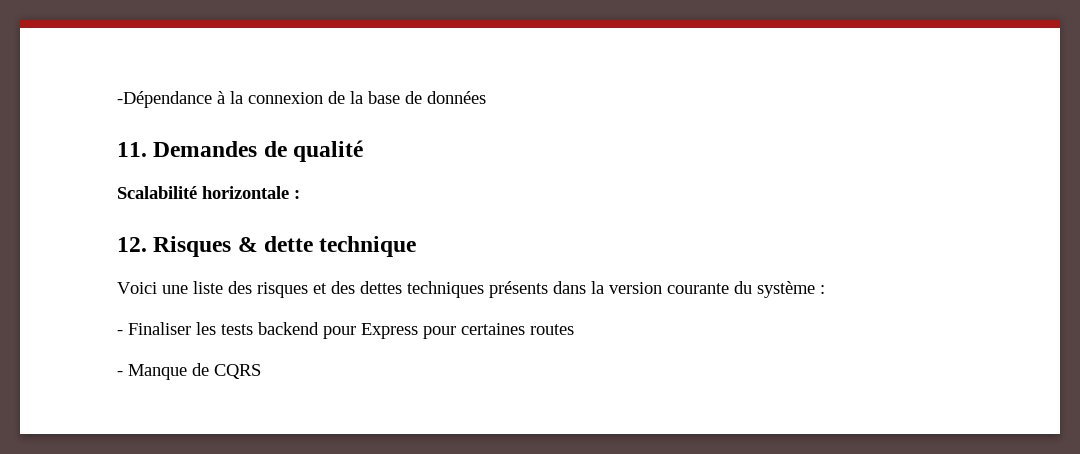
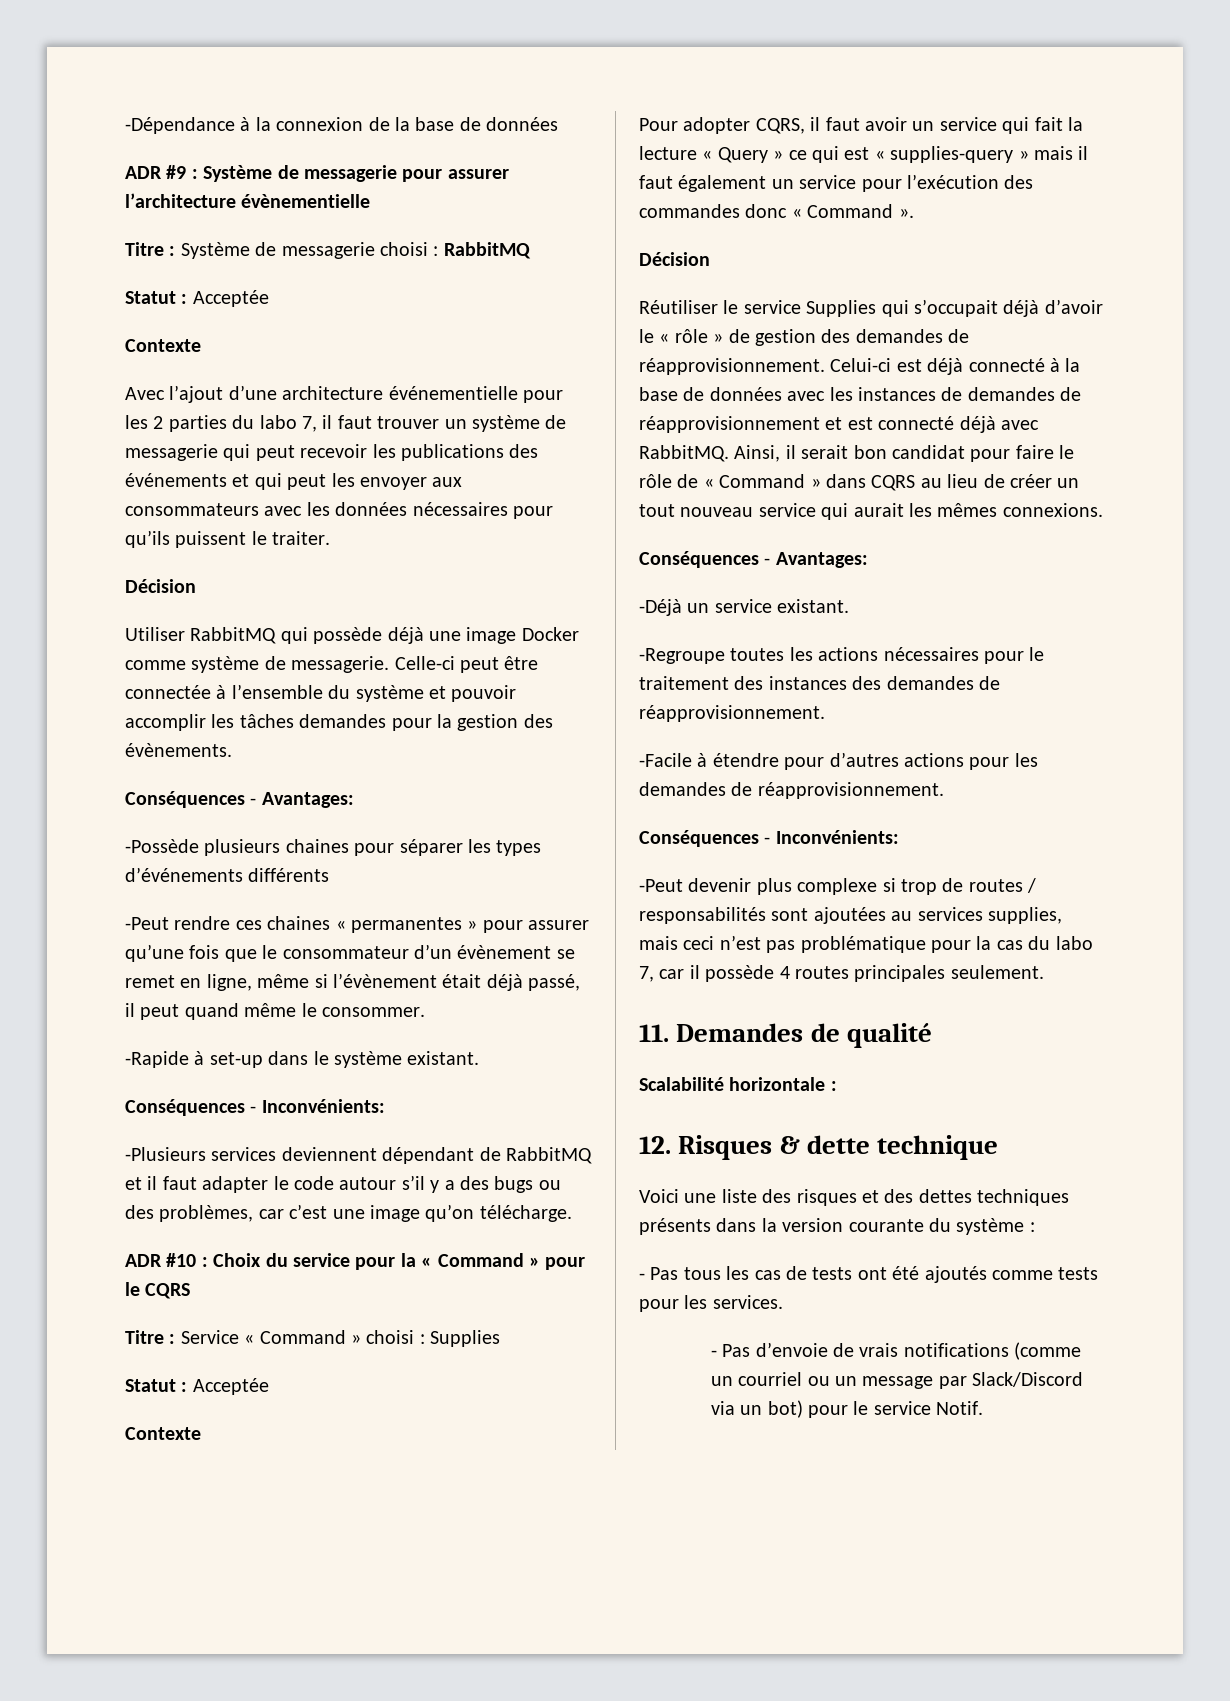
+ ADR #9 : Système de messagerie pour assurer l’architecture évènementielle
+ Titre : Système de messagerie choisi : RabbitMQ
+ Statut : Acceptée
+ Contexte
+ Avec l’ajout d’une architecture événementielle pour les 2 parties du labo 7, il faut trouver un système de messagerie qui peut recevoir les publications des événements et qui peut les envoyer aux consommateurs avec les données nécessaires pour qu’ils puissent le traiter.
+ Décision
+ Utiliser RabbitMQ qui possède déjà une image Docker comme système de messagerie. Celle-ci peut être connectée à l’ensemble du système et pouvoir accomplir les tâches demandes pour la gestion des évènements.
+ Conséquences - Avantages:
+ -Possède plusieurs chaines pour séparer les types d’événements différents
+ -Peut rendre ces chaines « permanentes » pour assurer qu’une fois que le consommateur d’un évènement se remet en ligne, même si l’évènement était déjà passé, il peut quand même le consommer.
+ -Rapide à set-up dans le système existant.
+ Conséquences - Inconvénients:
+ -Plusieurs services deviennent dépendant de RabbitMQ et il faut adapter le code autour s’il y a des bugs ou des problèmes, car c’est une image qu’on télécharge.
+ ADR #10 : Choix du service pour la « Command » pour le CQRS
+ Titre : Service « Command » choisi : Supplies
+ Statut : Acceptée
+ Contexte
+ Pour adopter CQRS, il faut avoir un service qui fait la lecture « Query » ce qui est « supplies-query » mais il faut également un service pour l’exécution des commandes donc « Command ».
+ Décision
+ Réutiliser le service Supplies qui s’occupait déjà d’avoir le « rôle » de gestion des demandes de réapprovisionnement. Celui-ci est déjà connecté à la base de données avec les instances de demandes de réapprovisionnement et est connecté déjà avec RabbitMQ. Ainsi, il serait bon candidat pour faire le rôle de « Command » dans CQRS au lieu de créer un tout nouveau service qui aurait les mêmes connexions.
+ Conséquences - Avantages:
+ -Déjà un service existant.
+ -Regroupe toutes les actions nécessaires pour le traitement des instances des demandes de réapprovisionnement.
+ -Facile à étendre pour d’autres actions pour les demandes de réapprovisionnement.
+ Conséquences - Inconvénients:
+ -Peut devenir plus complexe si trop de routes / responsabilités sont ajoutées au services supplies, mais ceci n’est pas problématique pour la cas du labo 7, car il possède 4 routes principales seulement.
- - Finaliser les tests backend pour Express pour certaines routes
- - Manque de CQRS
+ - Pas tous les cas de tests ont été ajoutés comme tests pour les services.
+ - Pas d’envoie de vrais notifications (comme un courriel ou un message par Slack/Discord via un bot) pour le service Notif.

